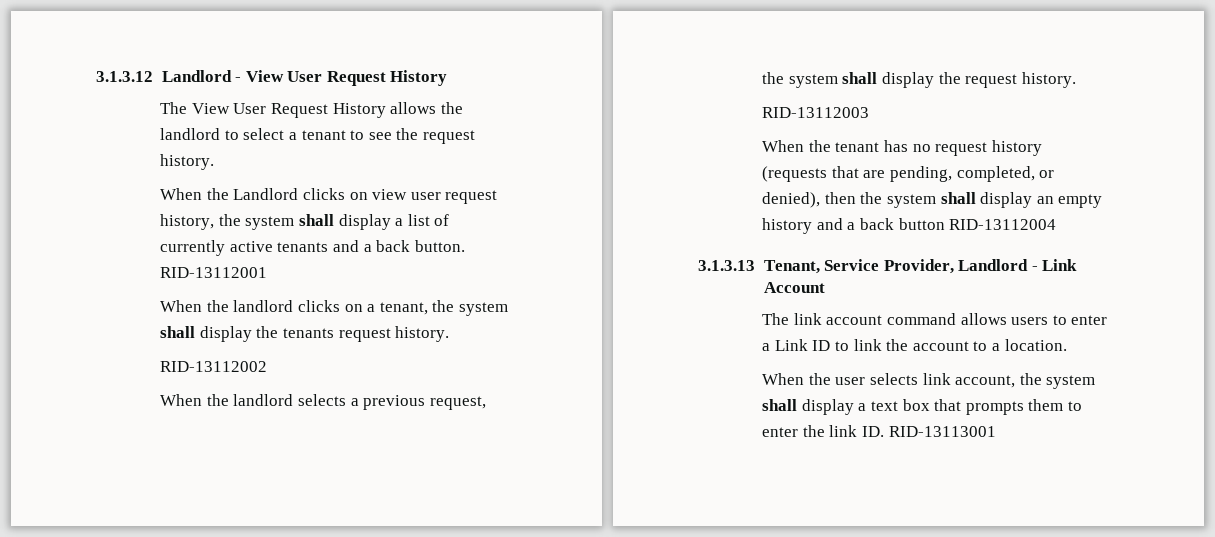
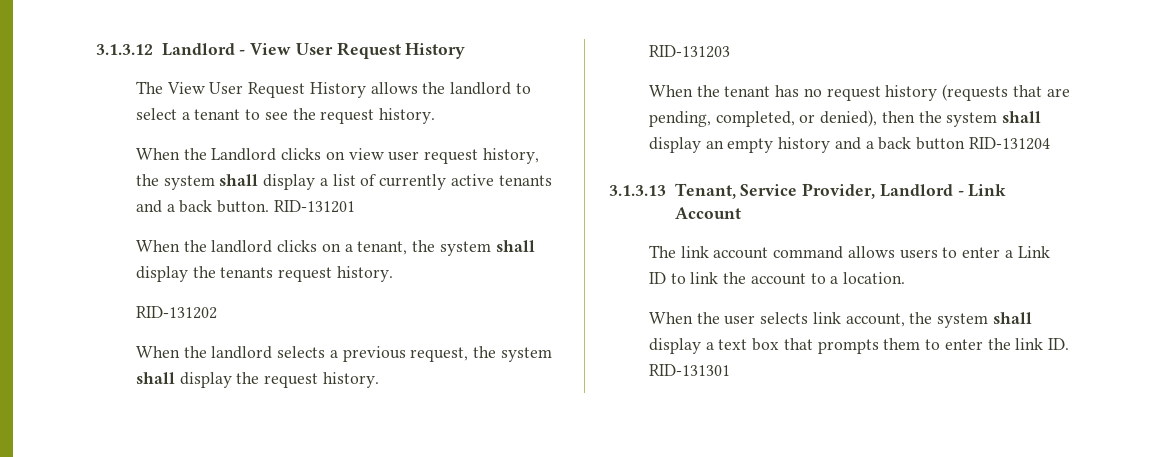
- RID-13112001
+ RID-131201
- RID-13112002
+ RID-131202
- RID-13112003
+ RID-131203
- When the tenant has no request history (requests that are pending, completed, or denied), then the system shall display an empty history and a back button RID-13112004
+ When the tenant has no request history (requests that are pending, completed, or denied), then the system shall display an empty history and a back button RID-131204
- When the user selects link account, the system shall display a text box that prompts them to enter the link ID. RID-13113001
+ When the user selects link account, the system shall display a text box that prompts them to enter the link ID. RID-131301

